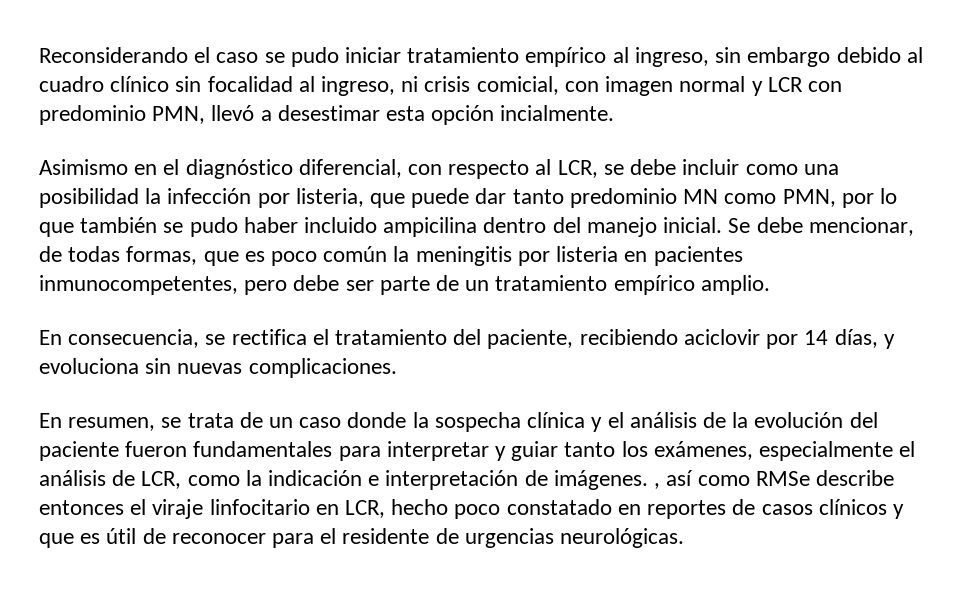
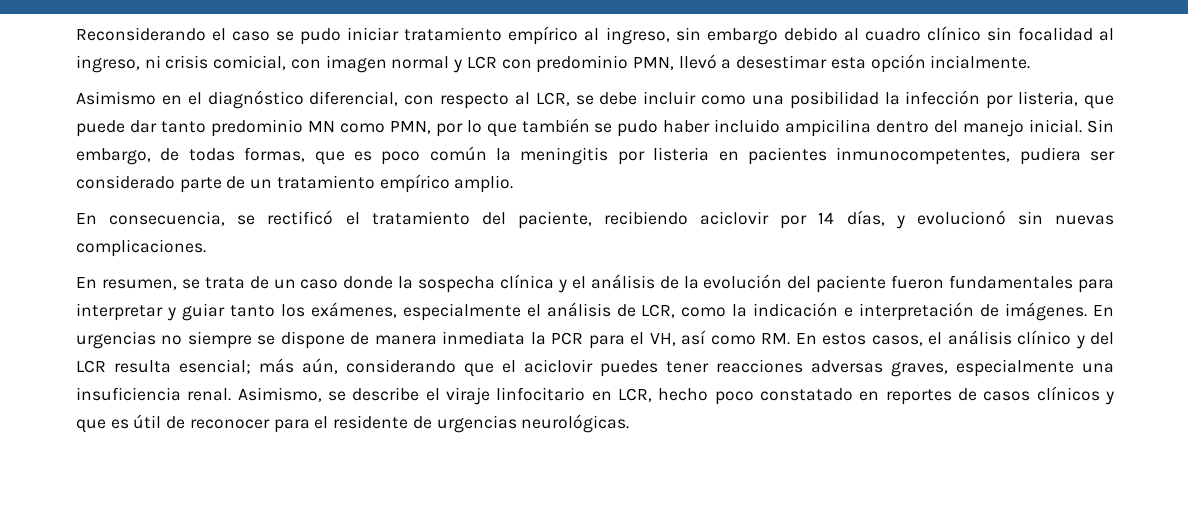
- Se debe mencionar, de todas formas, que es poco común la meningitis por listeria en pacientes inmunocompetentes, pero debe ser parte de un tratamiento empírico amplio.
+ Sin embargo, de todas formas, que es poco común la meningitis por listeria en pacientes inmunocompetentes, pudiera ser considerado parte de un tratamiento empírico amplio.
- En consecuencia, se rectifica el tratamiento del paciente, recibiendo aciclovir por 14 días, y evoluciona sin nuevas complicaciones.
+ En consecuencia, se rectificó el tratamiento del paciente, recibiendo aciclovir por 14 días, y evolucionó sin nuevas complicaciones.
- En resumen, se trata de un caso donde la sospecha clínica y el análisis de la evolución del paciente fueron fundamentales para interpretar y guiar tanto los exámenes, especialmente el análisis de LCR, como la indicación e interpretación de imágenes. , así como RMSe describe entonces el viraje linfocitario en LCR, hecho poco constatado en reportes de casos clínicos y que es útil de reconocer para el residente de urgencias neurológicas.
+ En resumen, se trata de un caso donde la sospecha clínica y el análisis de la evolución del paciente fueron fundamentales para interpretar y guiar tanto los exámenes, especialmente el análisis de LCR, como la indicación e interpretación de imágenes. En urgencias no siempre se dispone de manera inmediata la PCR para el VH, así como RM. En estos casos, el análisis clínico y del LCR resulta esencial; más aún, considerando que el aciclovir puedes tener reacciones adversas graves, especialmente una insuficiencia renal. Asimismo, se describe el viraje linfocitario en LCR, hecho poco constatado en reportes de casos clínicos y que es útil de reconocer para el residente de urgencias neurológicas.

